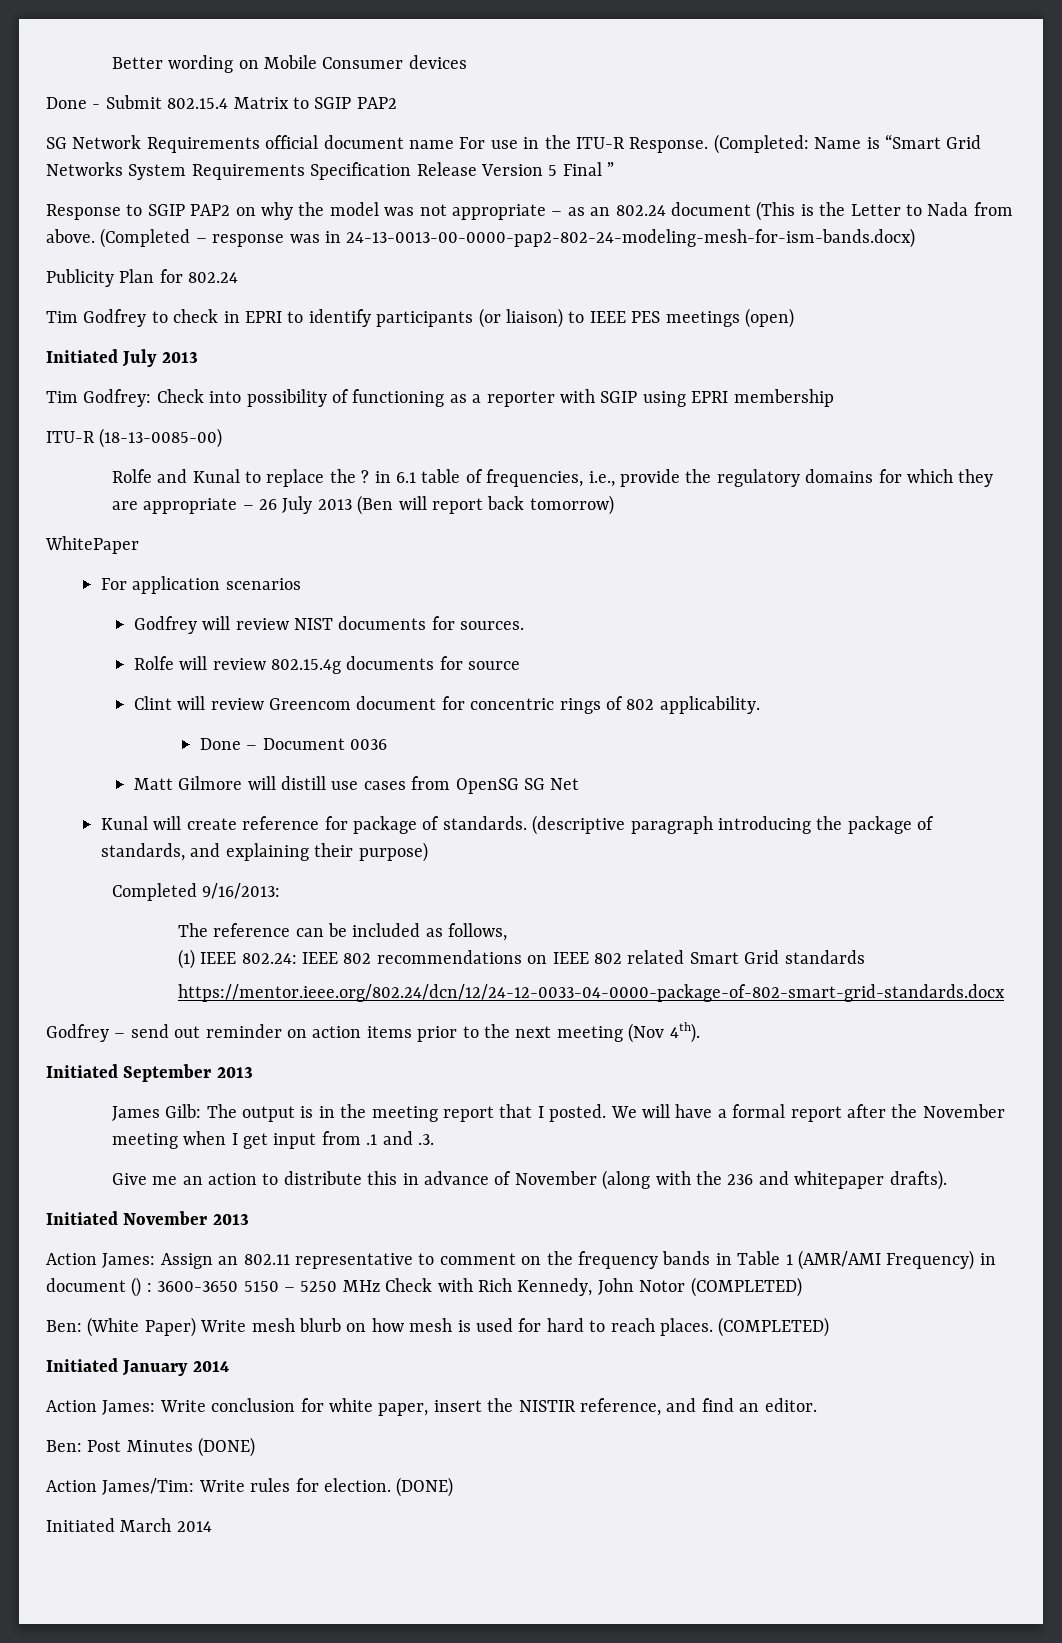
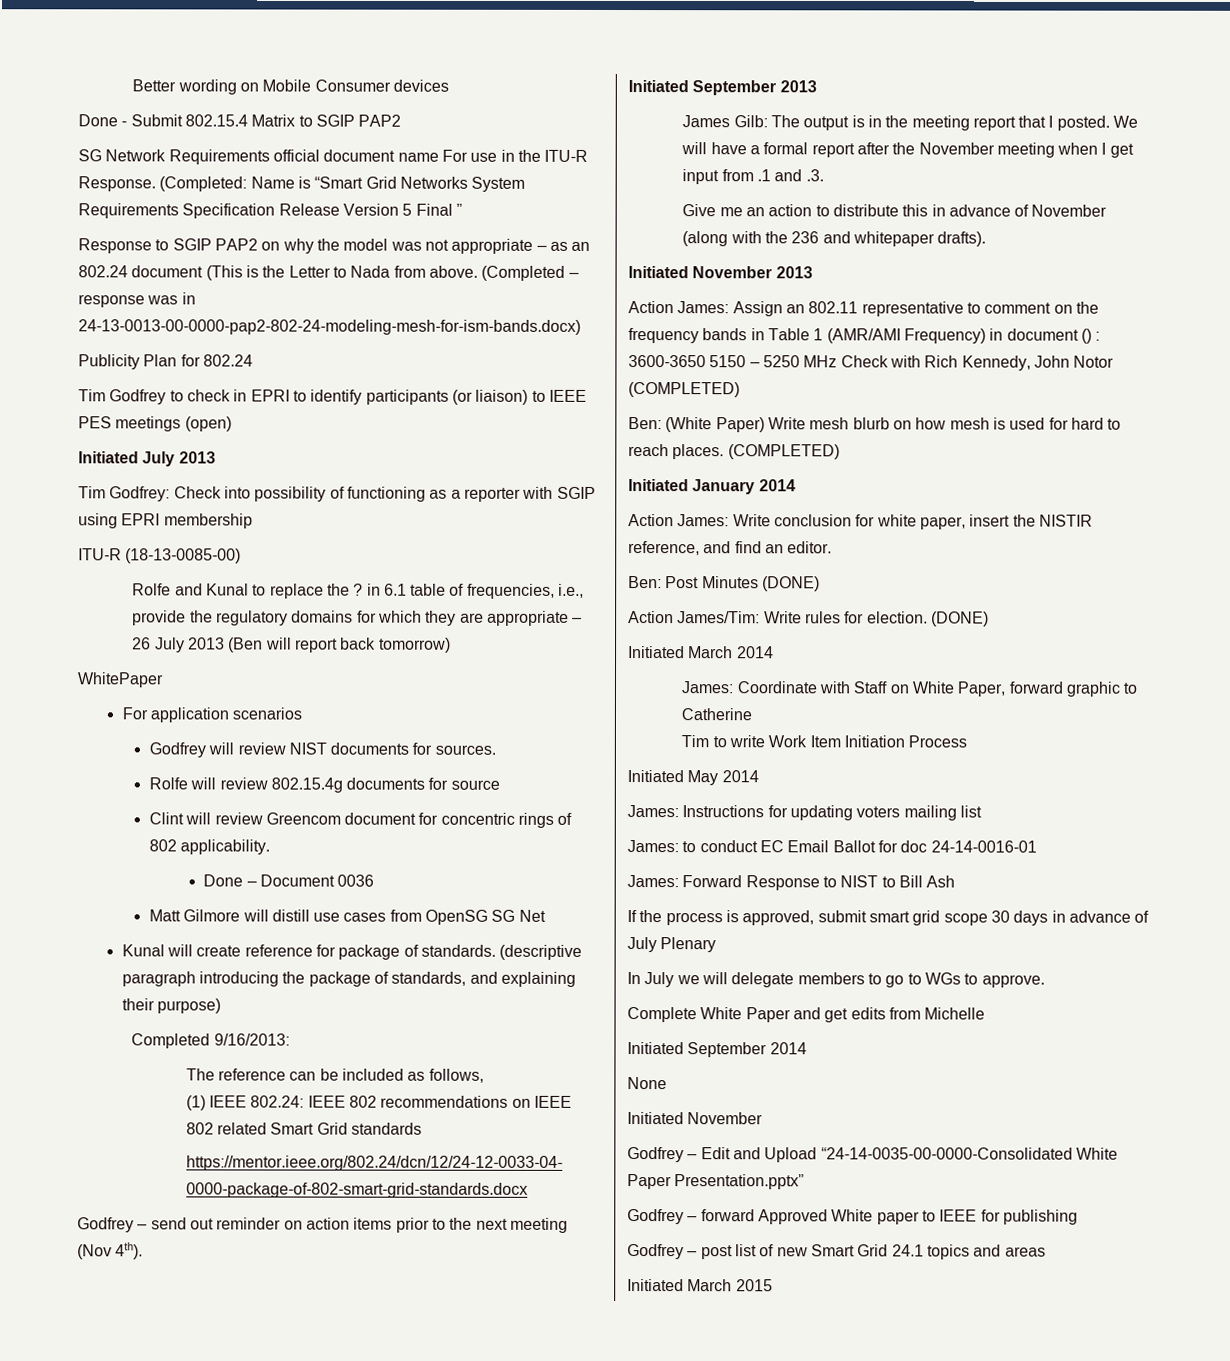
+ James: Coordinate with Staff on White Paper, forward graphic to Catherine
+ Tim to write Work Item Initiation Process
+ Initiated May 2014
+ James: Instructions for updating voters mailing list
+ James: to conduct EC Email Ballot for doc 24-14-0016-01
+ James: Forward Response to NIST to Bill Ash
+ If the process is approved, submit smart grid scope 30 days in advance of July Plenary
+ In July we will delegate members to go to WGs to approve.
+ Complete White Paper and get edits from Michelle
+ Initiated September 2014
+ None
+ Initiated November
+ Godfrey – Edit and Upload “24-14-0035-00-0000-Consolidated White Paper Presentation.pptx”
+ Godfrey – forward Approved White paper to IEEE for publishing
+ Godfrey – post list of new Smart Grid 24.1 topics and areas
+ Initiated March 2015

